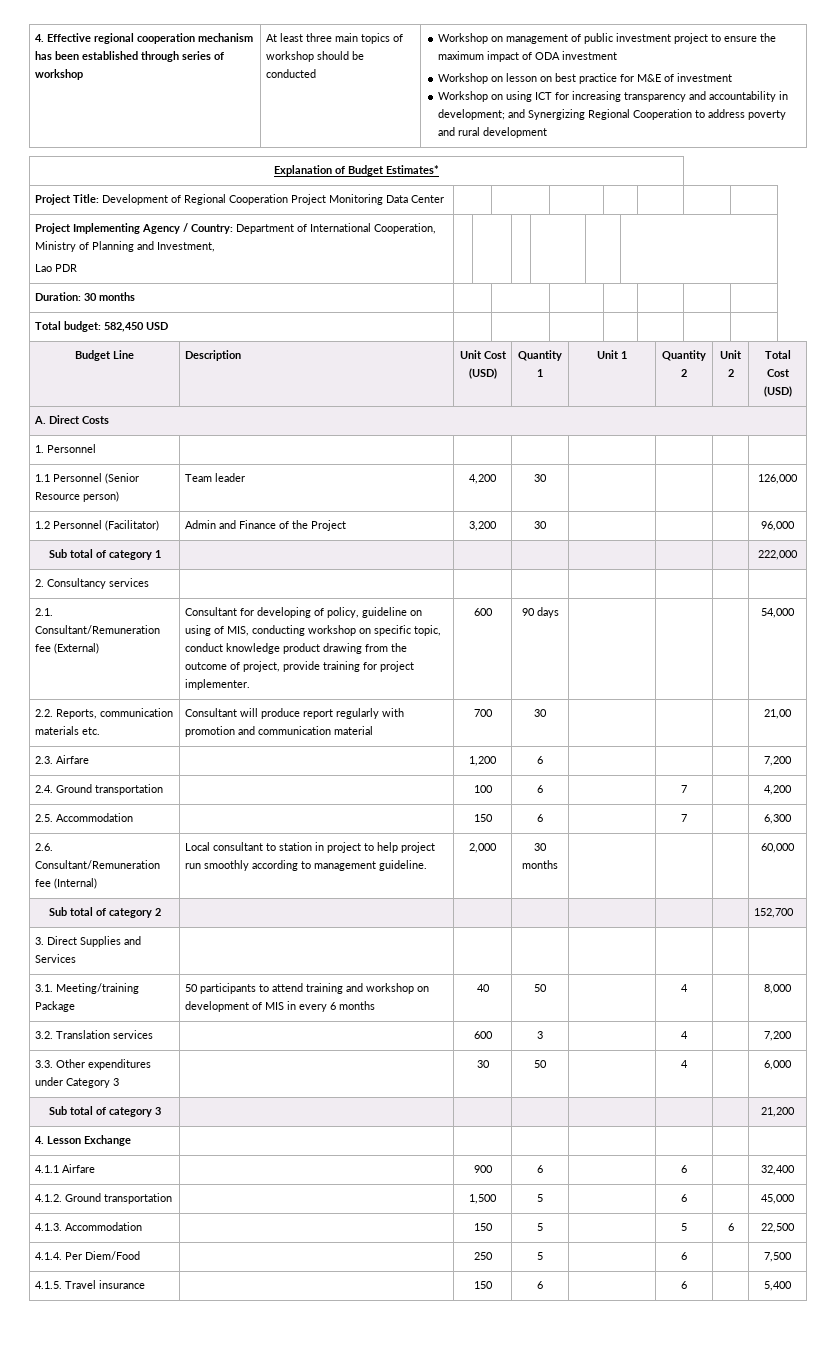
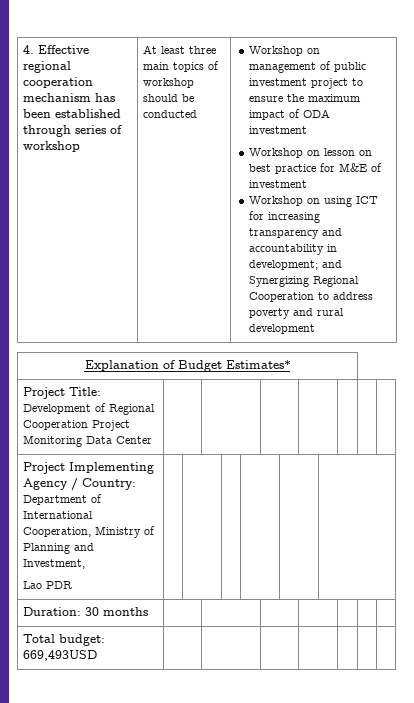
- Total budget: 582,450 USD | | | | | | |
- Budget Line | Description | Unit Cost (USD) | Quantity 1 | Unit 1 | Quantity 2 | Unit 2 | Total Cost (USD)
- A. Direct Costs
- 1. Personnel | | | | | | |
- 1.1 Personnel (Senior Resource person) | Team leader | 4,200 | 30 | | | | 126,000
- 1.2 Personnel (Facilitator) | Admin and Finance of the Project | 3,200 | 30 | | | | 96,000
- Sub total of category 1 | | | | | | | 222,000
- 2. Consultancy services | | | | | | |
- 2.1. Consultant/Remuneration fee (External) | Consultant for developing of policy, guideline on using of MIS, conducting workshop on specific topic, conduct knowledge product drawing from the outcome of project, provide training for project implementer. | 600 | 90 days | | | | 54,000
- 2.2. Reports, communication materials etc. | Consultant will produce report regularly with promotion and communication material | 700 | 30 | | | | 21,00
- 2.3. Airfare | | 1,200 | 6 | | | | 7,200
- 2.4. Ground transportation | | 100 | 6 | | 7 | | 4,200
- 2.5. Accommodation | | 150 | 6 | | 7 | | 6,300
- 2.6. Consultant/Remuneration fee (Internal) | Local consultant to station in project to help project run smoothly according to management guideline. | 2,000 | 30 months | | | | 60,000
- Sub total of category 2 | | | | | | | 152,700
- 3. Direct Supplies and Services | | | | | | |
- 3.1. Meeting/training Package | 50 participants to attend training and workshop on development of MIS in every 6 months | 40 | 50 | | 4 | | 8,000
- 3.2. Translation services | | 600 | 3 | | 4 | | 7,200
- 3.3. Other expenditures under Category 3 | | 30 | 50 | | 4 | | 6,000
- Sub total of category 3 | | | | | | | 21,200
- 4. Lesson Exchange | | | | | | |
- 4.1.1 Airfare | | 900 | 6 | | 6 | | 32,400
- 4.1.2. Ground transportation | | 1,500 | 5 | | 6 | | 45,000
- 4.1.3. Accommodation | | 150 | 5 | | 5 | 6 | 22,500
- 4.1.4. Per Diem/Food | | 250 | 5 | | 6 | | 7,500
- 4.1.5. Travel insurance | | 150 | 6 | | 6 | | 5,400
+ Total budget: 669,493USD | | | | | | |

